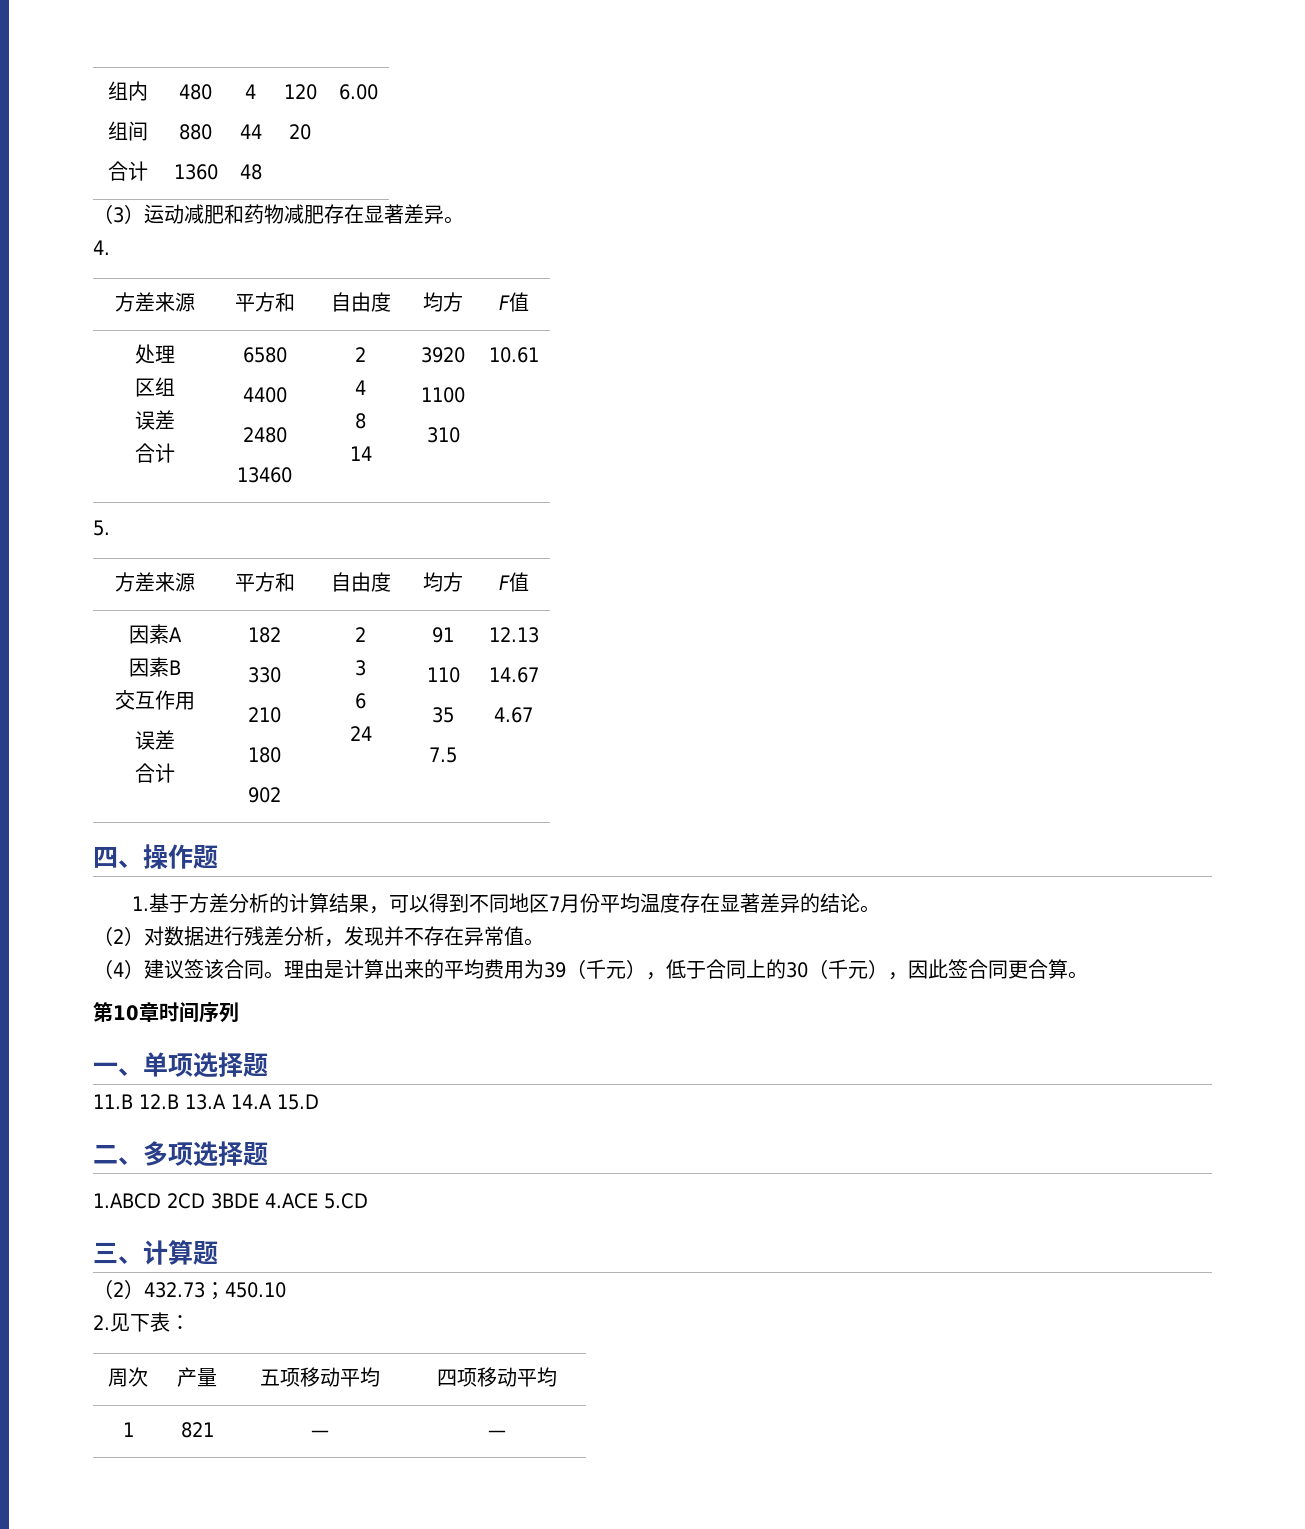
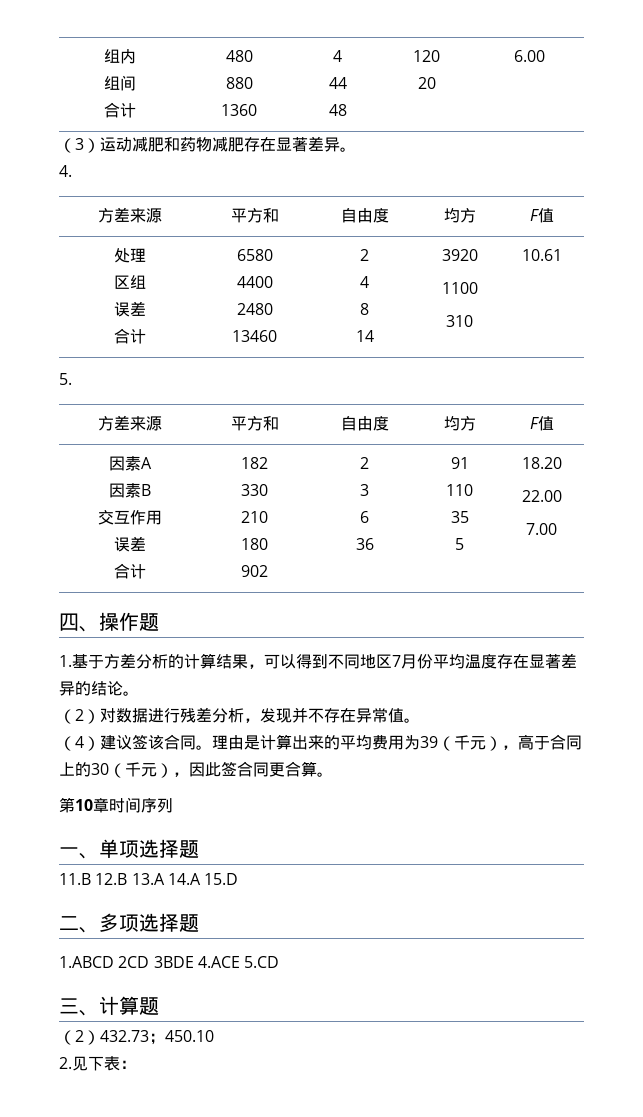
  因素A
  因素B
  交互作用
  误差
  合计 | 182
  330
  210
  180
  902 | 2
  3
  6
- 24 | 91
+ 36 | 91
  110
  35
- 7.5 | 12.13
- 14.67
- 4.67
+ 5 | 18.20
+ 22.00
+ 7.00
- 理由是计算出来的平均费用为39（千元），低于合同上的30（千元），因此签合同更合算。
+ 理由是计算出来的平均费用为39（千元），高于合同上的30（千元），因此签合同更合算。
- 周次 | 产量 | 五项移动平均 | 四项移动平均
- 1 | 821 | — | —

